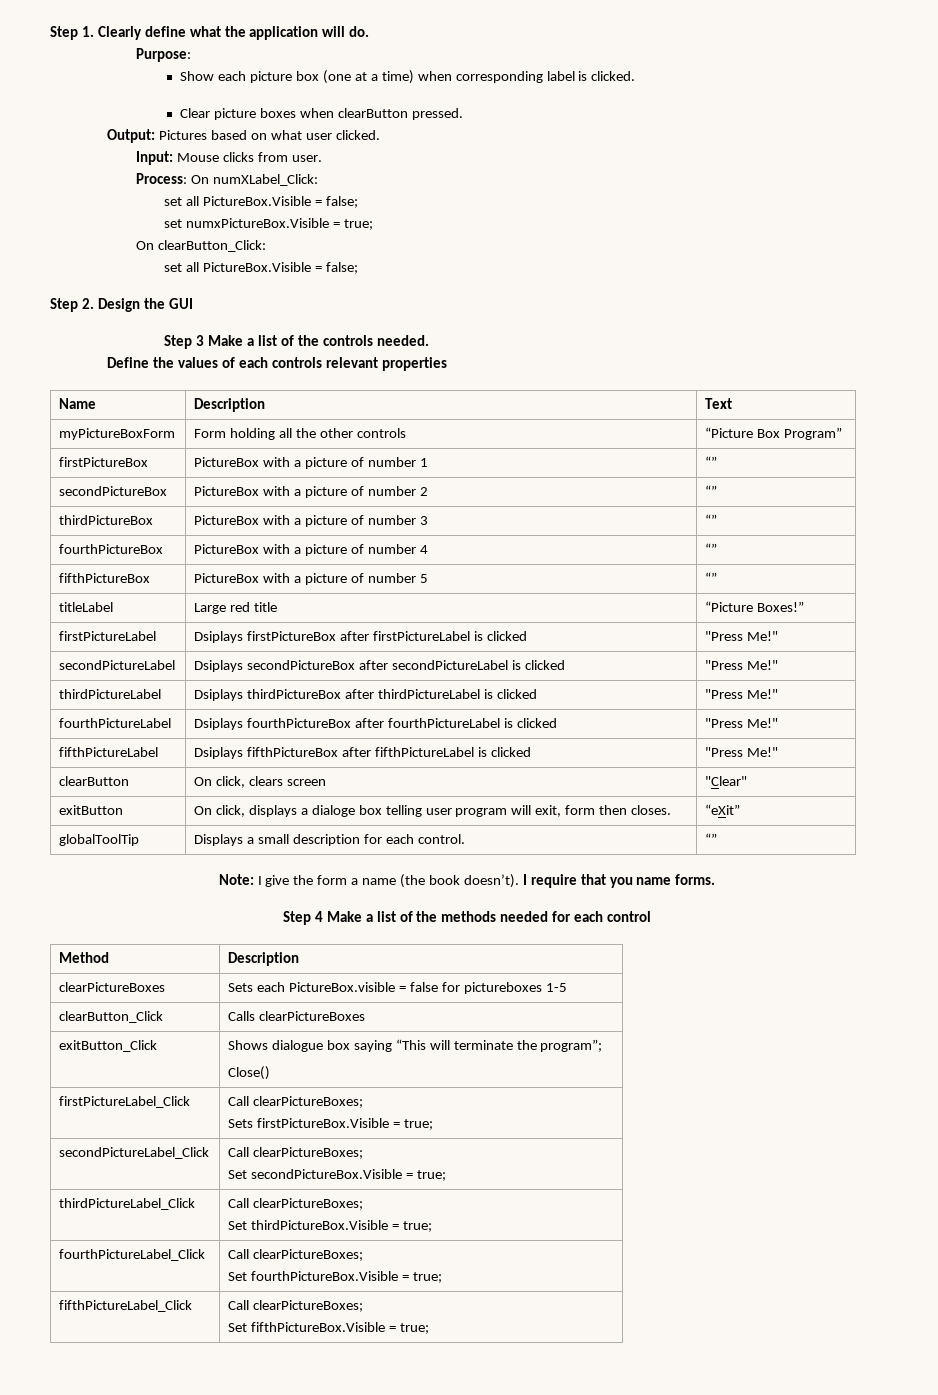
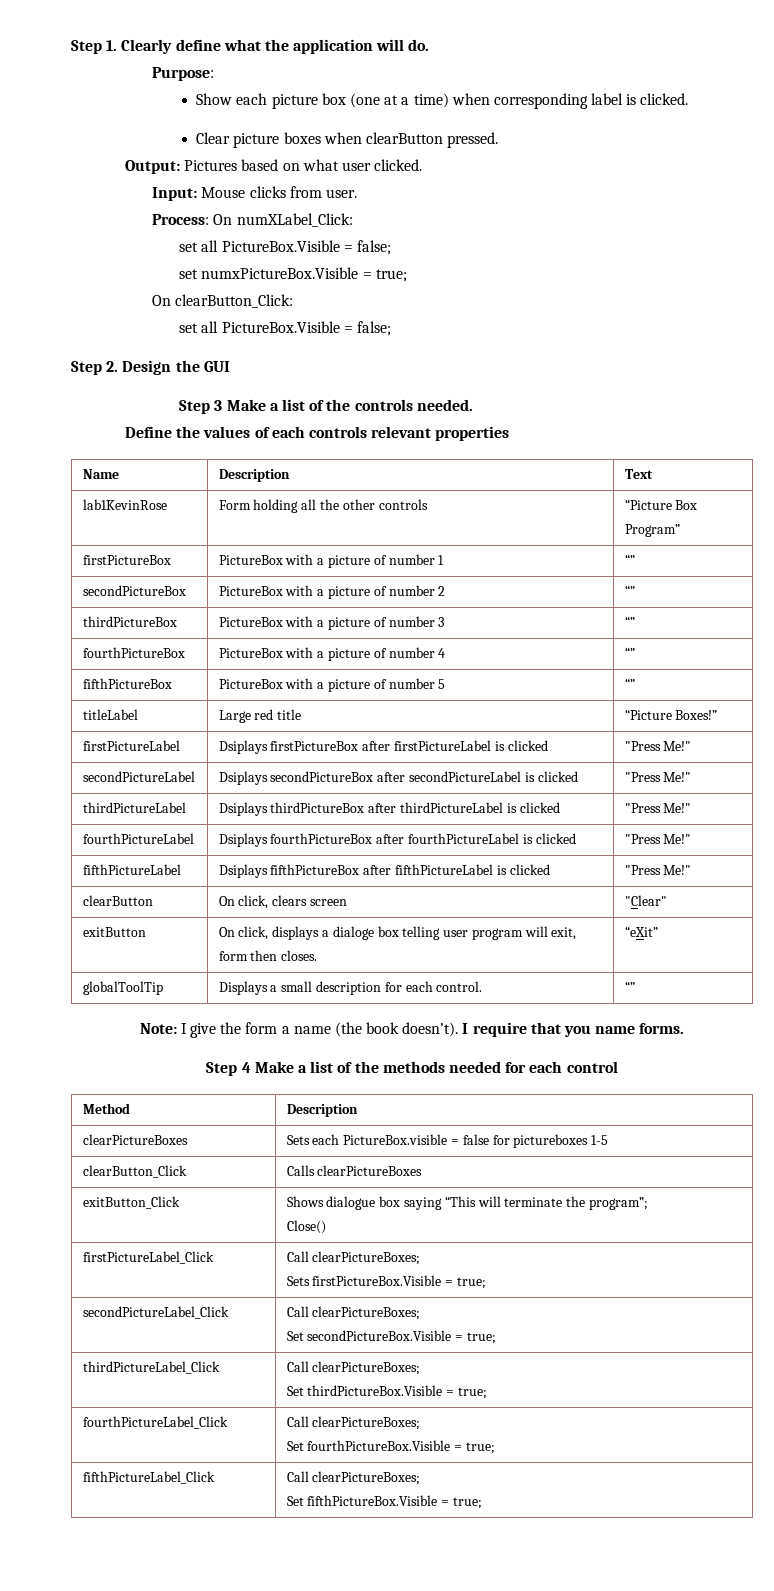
- myPictureBoxForm | Form holding all the other controls | “Picture Box Program”
+ lab1KevinRose | Form holding all the other controls | “Picture Box Program”

